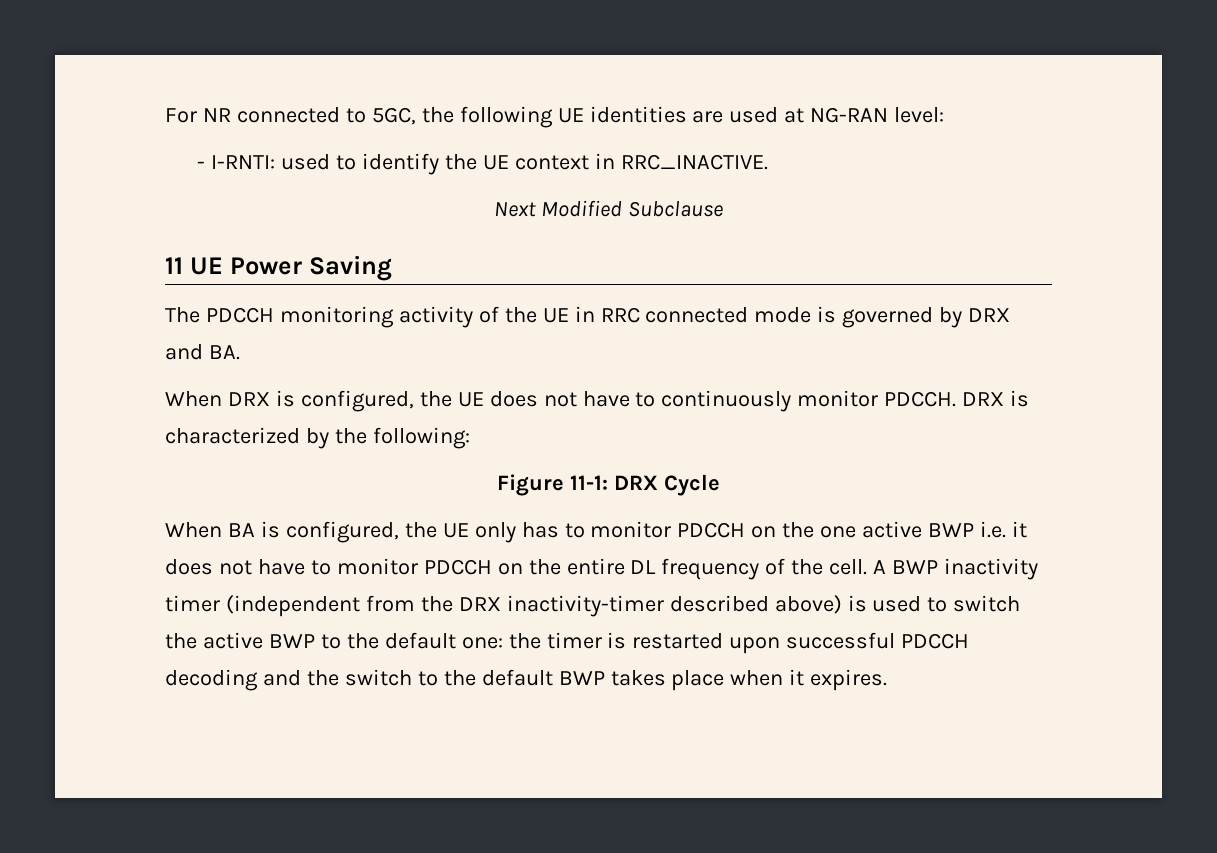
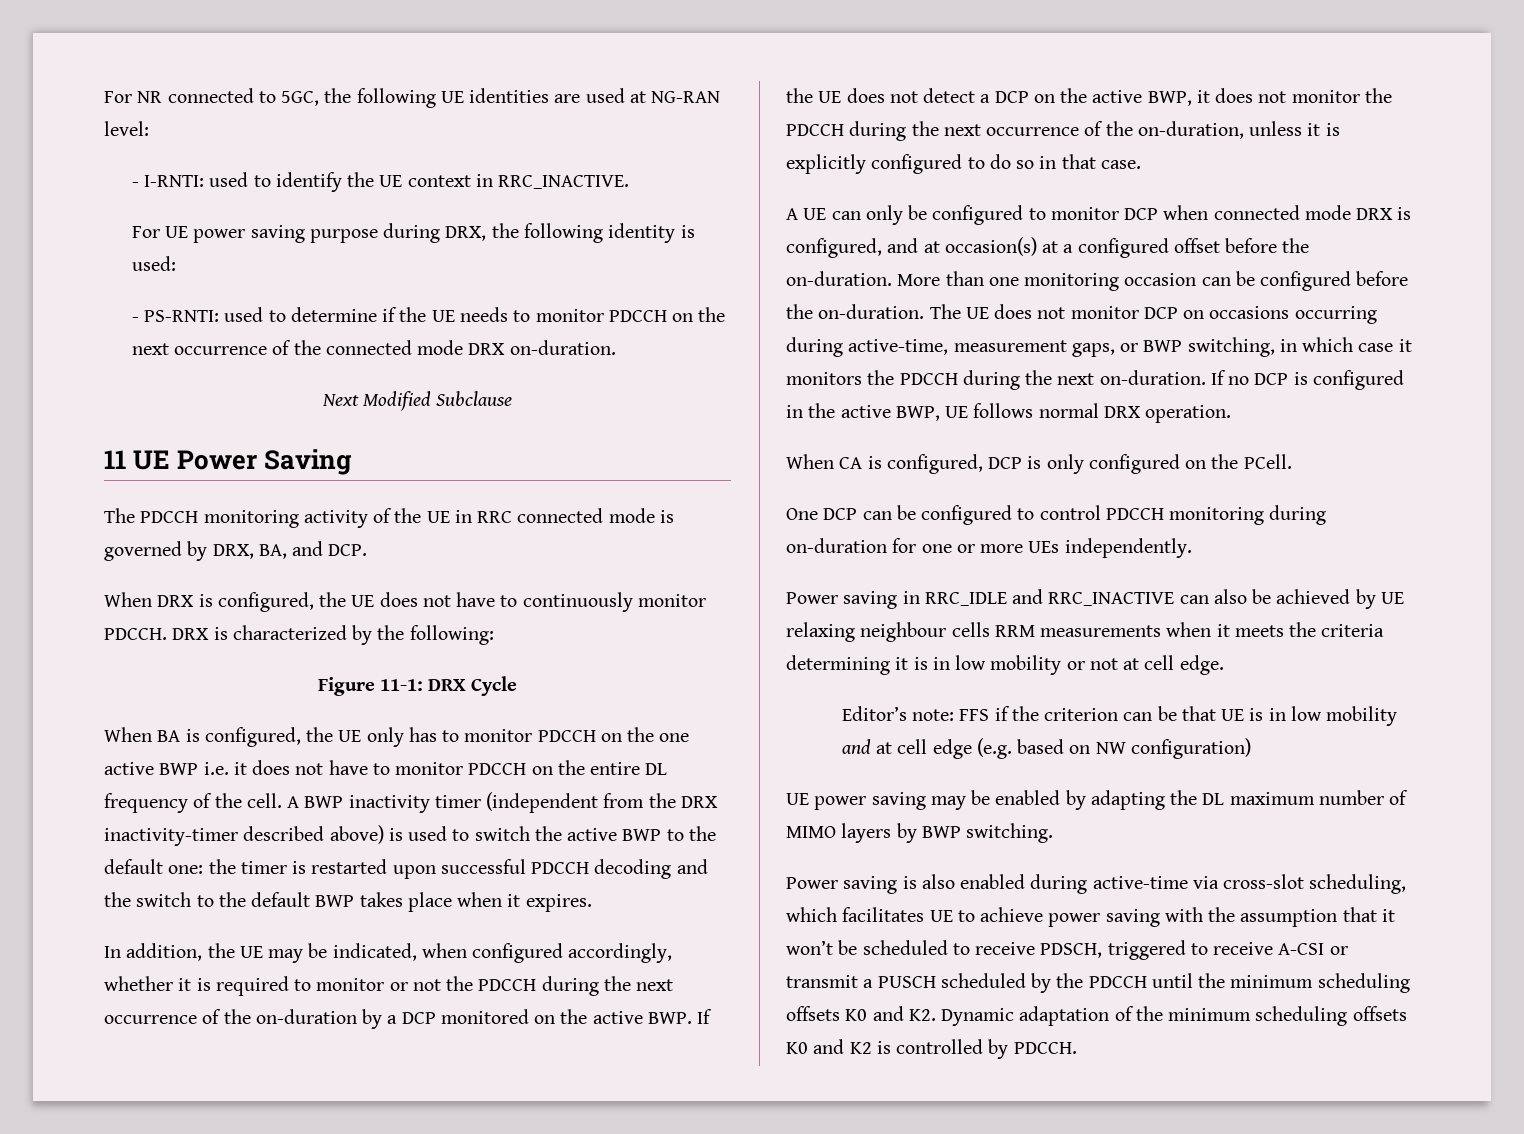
+ For UE power saving purpose during DRX, the following identity is used:
+ - PS-RNTI: used to determine if the UE needs to monitor PDCCH on the next occurrence of the connected mode DRX on-duration.
- The PDCCH monitoring activity of the UE in RRC connected mode is governed by DRX and BA.
+ The PDCCH monitoring activity of the UE in RRC connected mode is governed by DRX, BA, and DCP.
+ In addition, the UE may be indicated, when configured accordingly, whether it is required to monitor or not the PDCCH during the next occurrence of the on-duration by a DCP monitored on the active BWP. If the UE does not detect a DCP on the active BWP, it does not monitor the PDCCH during the next occurrence of the on-duration, unless it is explicitly configured to do so in that case.
+ A UE can only be configured to monitor DCP when connected mode DRX is configured, and at occasion(s) at a configured offset before the on-duration. More than one monitoring occasion can be configured before the on-duration. The UE does not monitor DCP on occasions occurring during active-time, measurement gaps, or BWP switching, in which case it monitors the PDCCH during the next on-duration. If no DCP is configured in the active BWP, UE follows normal DRX operation.
+ When CA is configured, DCP is only configured on the PCell.
+ One DCP can be configured to control PDCCH monitoring during on-duration for one or more UEs independently.
+ Power saving in RRC_IDLE and RRC_INACTIVE can also be achieved by UE relaxing neighbour cells RRM measurements when it meets the criteria determining it is in low mobility or not at cell edge.
+ Editor’s note: FFS if the criterion can be that UE is in low mobility and at cell edge (e.g. based on NW configuration)
+ UE power saving may be enabled by adapting the DL maximum number of MIMO layers by BWP switching.
+ Power saving is also enabled during active-time via cross-slot scheduling, which facilitates UE to achieve power saving with the assumption that it won’t be scheduled to receive PDSCH, triggered to receive A-CSI or transmit a PUSCH scheduled by the PDCCH until the minimum scheduling offsets K0 and K2. Dynamic adaptation of the minimum scheduling offsets K0 and K2 is controlled by PDCCH.

